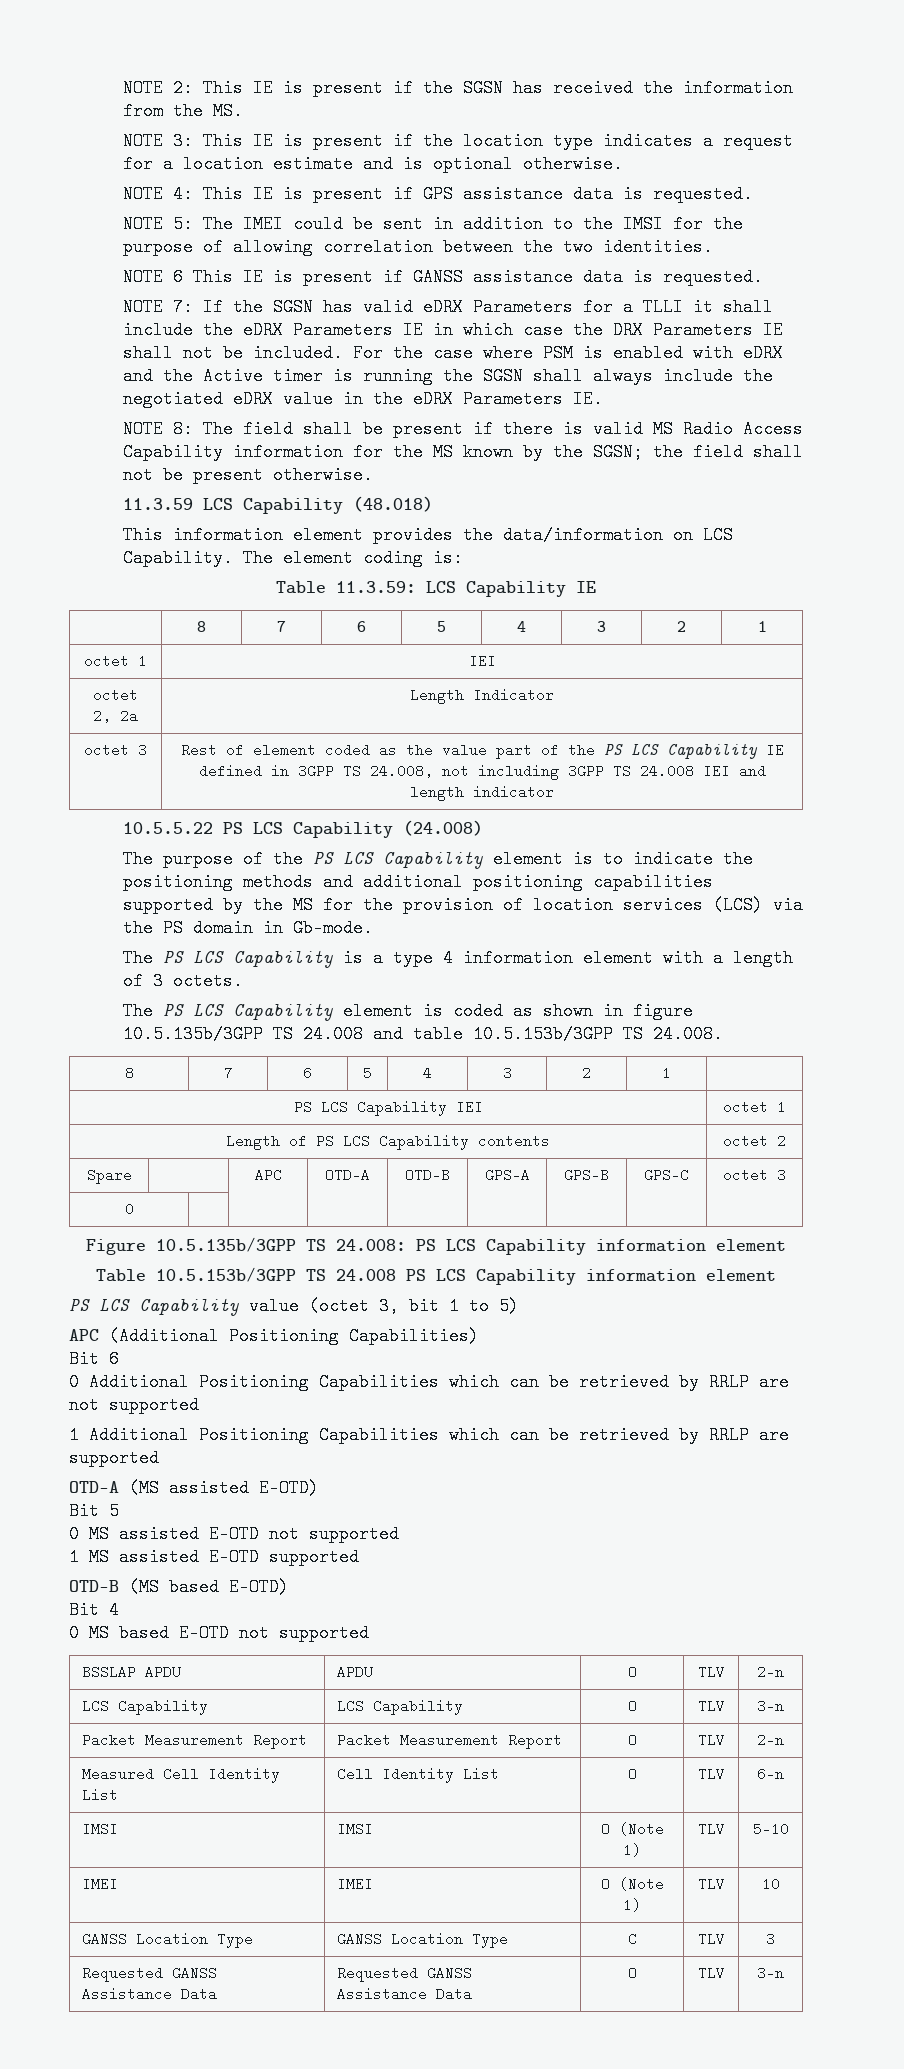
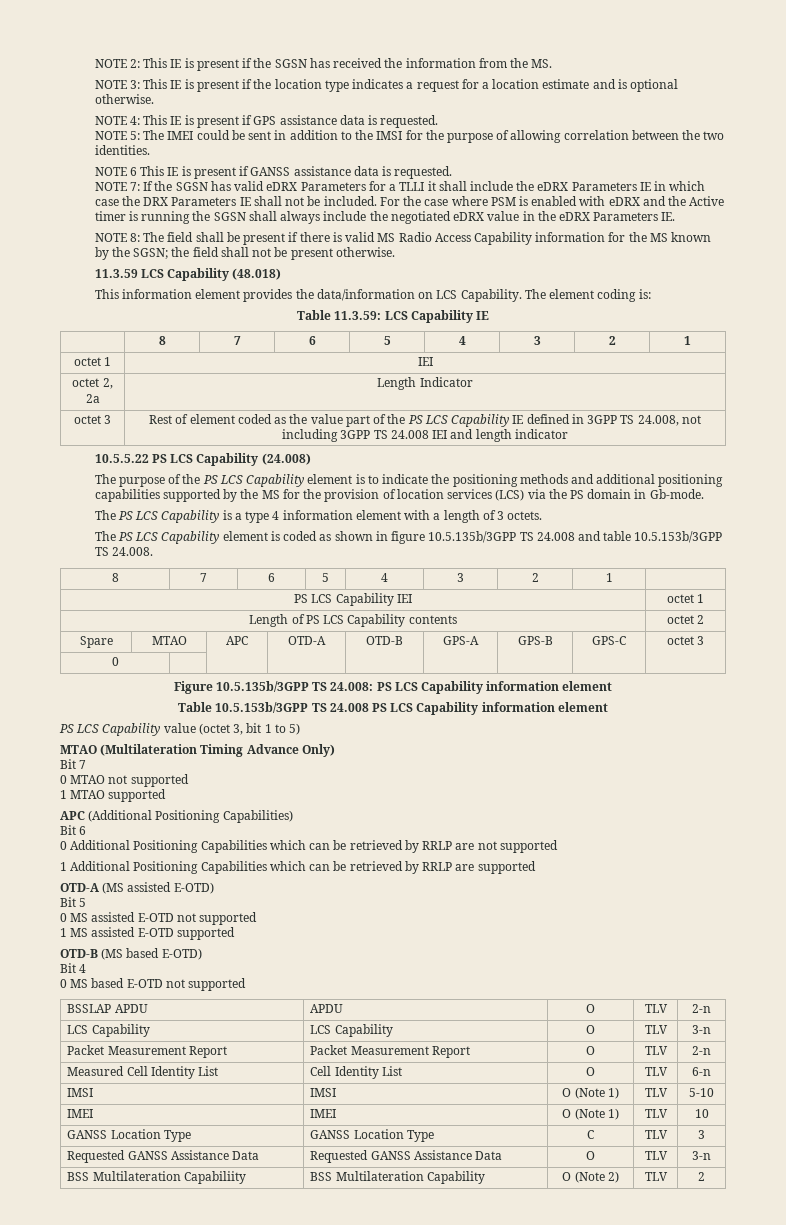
- Spare | | APC | OTD-A | OTD-B | GPS-A | GPS-B | GPS-C | octet 3
+ Spare | MTAO | APC | OTD-A | OTD-B | GPS-A | GPS-B | GPS-C | octet 3
+ MTAO (Multilateration Timing Advance Only)
+ Bit 7
+ 0 MTAO not supported
+ 1 MTAO supported
+ BSS Multilateration Capabiliity | BSS Multilateration Capability | O (Note 2) | TLV | 2

